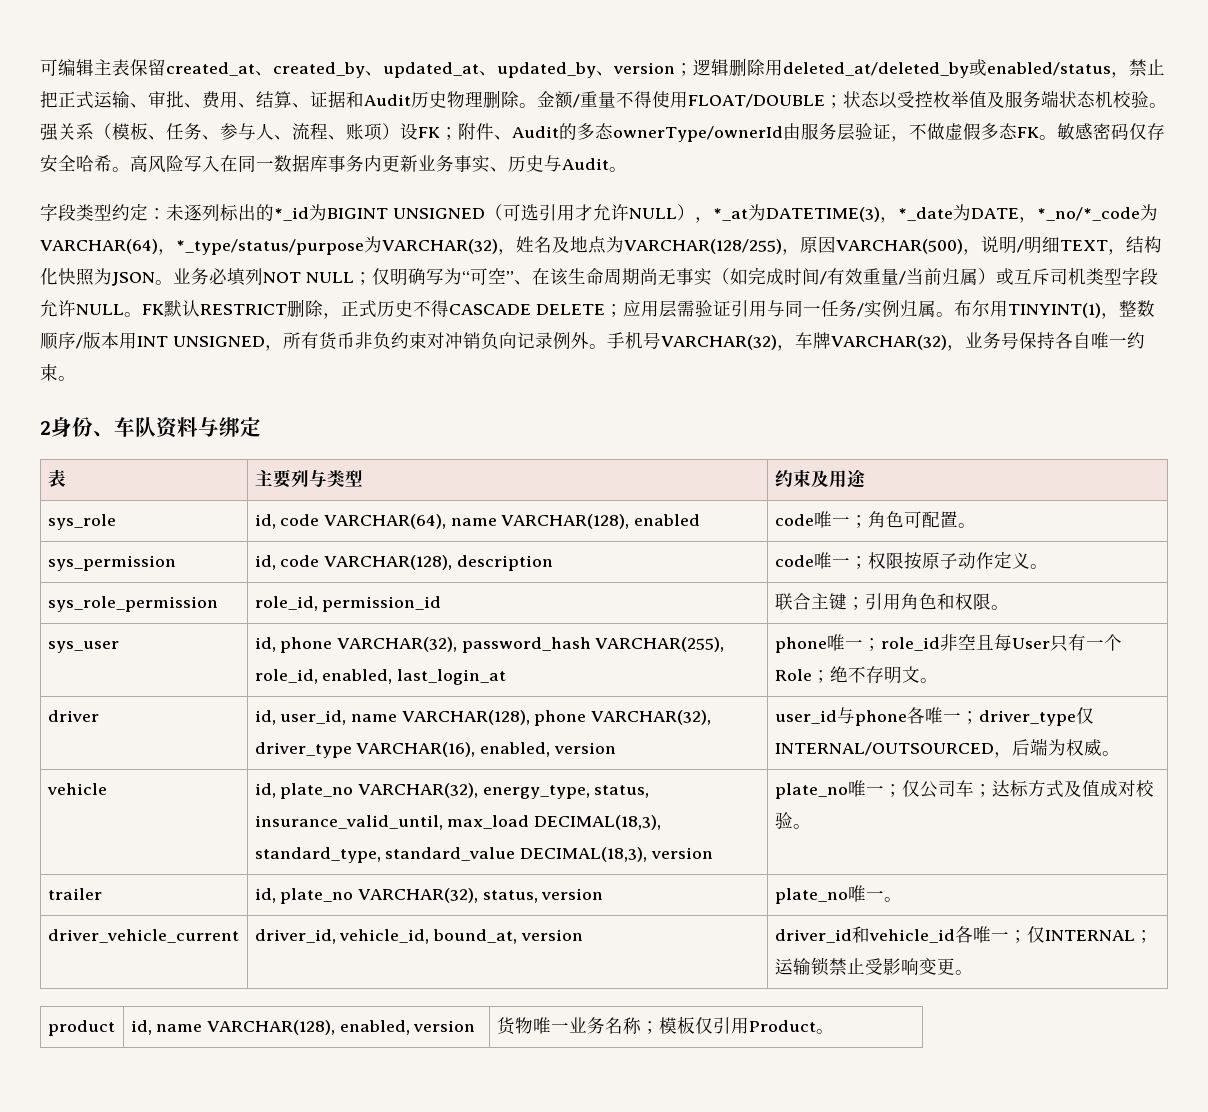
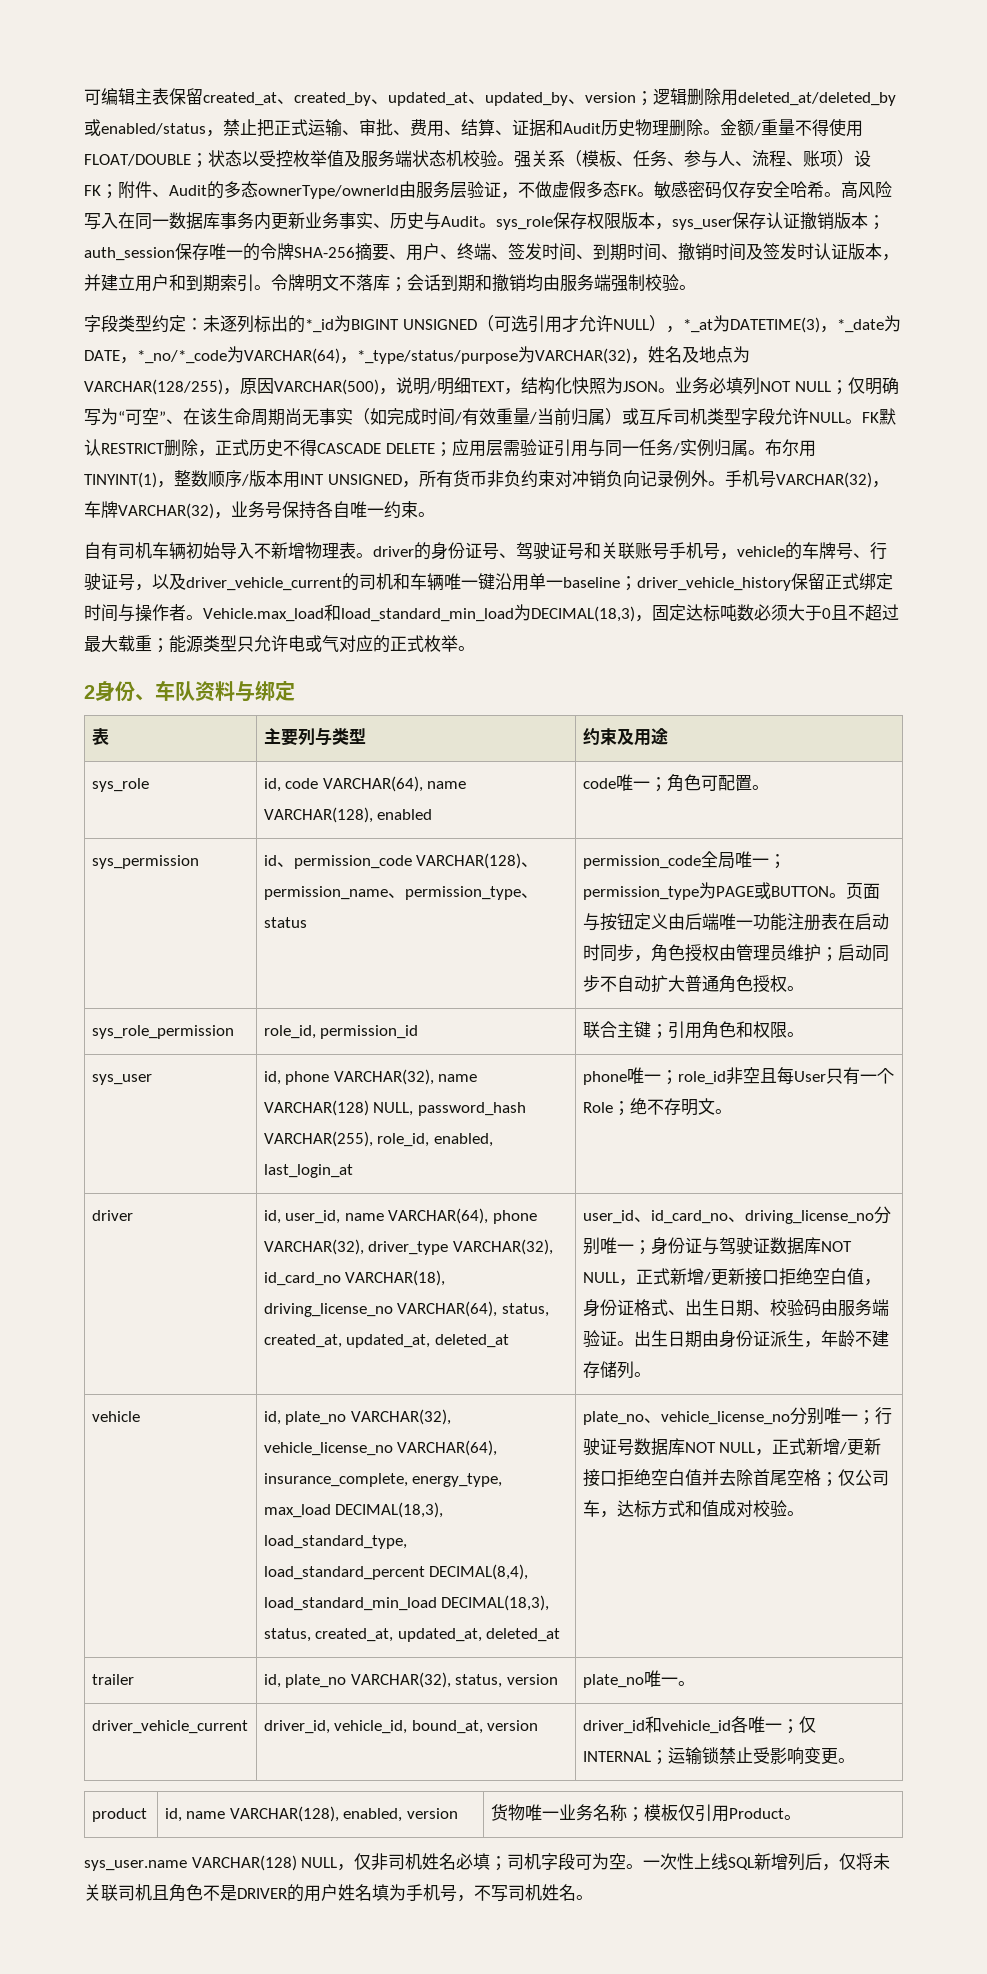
- 高风险写入在同一数据库事务内更新业务事实、历史与Audit。
+ 高风险写入在同一数据库事务内更新业务事实、历史与Audit。sys_role保存权限版本，sys_user保存认证撤销版本；auth_session保存唯一的令牌SHA-256摘要、用户、终端、签发时间、到期时间、撤销时间及签发时认证版本，并建立用户和到期索引。令牌明文不落库；会话到期和撤销均由服务端强制校验。
+ 自有司机车辆初始导入不新增物理表。driver的身份证号、驾驶证号和关联账号手机号，vehicle的车牌号、行驶证号，以及driver_vehicle_current的司机和车辆唯一键沿用单一baseline；driver_vehicle_history保留正式绑定时间与操作者。Vehicle.max_load和load_standard_min_load为DECIMAL(18,3)，固定达标吨数必须大于0且不超过最大载重；能源类型只允许电或气对应的正式枚举。
- id, code VARCHAR(128), description | code唯一；权限按原子动作定义。
+ id、permission_code VARCHAR(128)、permission_name、permission_type、status | permission_code全局唯一；permission_type为PAGE或BUTTON。页面与按钮定义由后端唯一功能注册表在启动时同步，角色授权由管理员维护；启动同步不自动扩大普通角色授权。
- sys_user | id, phone VARCHAR(32), password_hash VARCHAR(255), role_id, enabled, last_login_at | phone唯一；role_id非空且每User只有一个Role；绝不存明文。
+ sys_user | id, phone VARCHAR(32), name VARCHAR(128) NULL, password_hash VARCHAR(255), role_id, enabled, last_login_at | phone唯一；role_id非空且每User只有一个Role；绝不存明文。
- id, user_id, name VARCHAR(128), phone VARCHAR(32), driver_type VARCHAR(16), enabled, version | user_id与phone各唯一；driver_type仅INTERNAL/OUTSOURCED，后端为权威。
+ id, user_id, name VARCHAR(64), phone VARCHAR(32), driver_type VARCHAR(32), id_card_no VARCHAR(18), driving_license_no VARCHAR(64), status, created_at, updated_at, deleted_at | user_id、id_card_no、driving_license_no分别唯一；身份证与驾驶证数据库NOT NULL，正式新增/更新接口拒绝空白值，身份证格式、出生日期、校验码由服务端验证。出生日期由身份证派生，年龄不建存储列。
- id, plate_no VARCHAR(32), energy_type, status, insurance_valid_until, max_load DECIMAL(18,3), standard_type, standard_value DECIMAL(18,3), version | plate_no唯一；仅公司车；达标方式及值成对校验。
+ id, plate_no VARCHAR(32), vehicle_license_no VARCHAR(64), insurance_complete, energy_type, max_load DECIMAL(18,3), load_standard_type, load_standard_percent DECIMAL(8,4), load_standard_min_load DECIMAL(18,3), status, created_at, updated_at, deleted_at | plate_no、vehicle_license_no分别唯一；行驶证号数据库NOT NULL，正式新增/更新接口拒绝空白值并去除首尾空格；仅公司车，达标方式和值成对校验。
+ sys_user.name VARCHAR(128) NULL，仅非司机姓名必填；司机字段可为空。一次性上线SQL新增列后，仅将未关联司机且角色不是DRIVER的用户姓名填为手机号，不写司机姓名。

